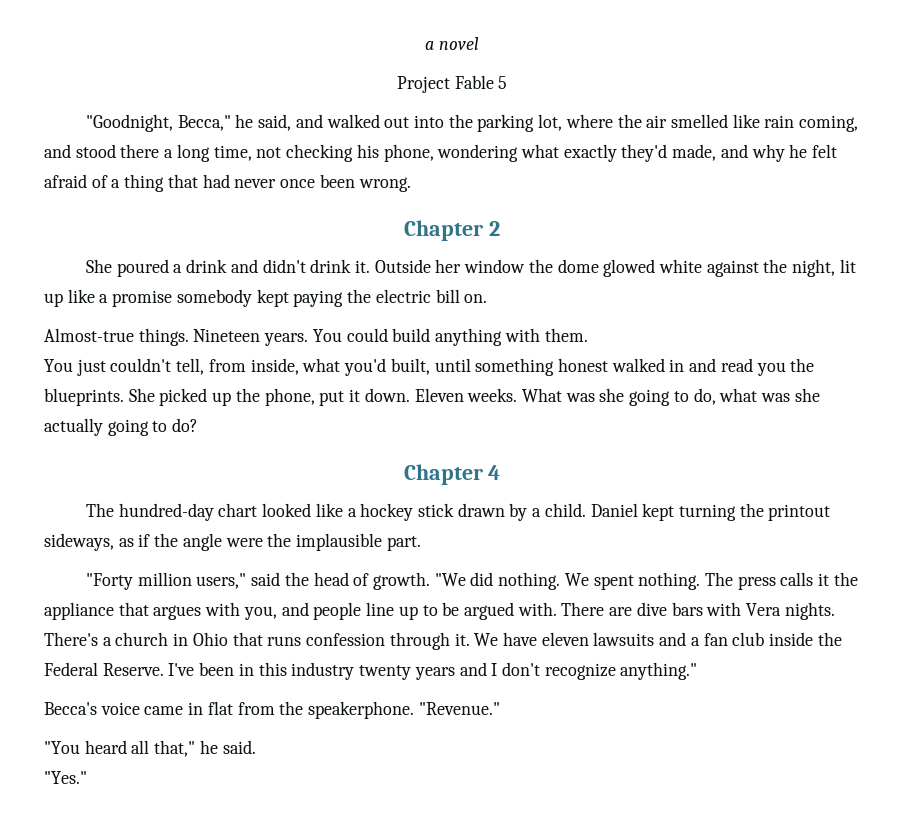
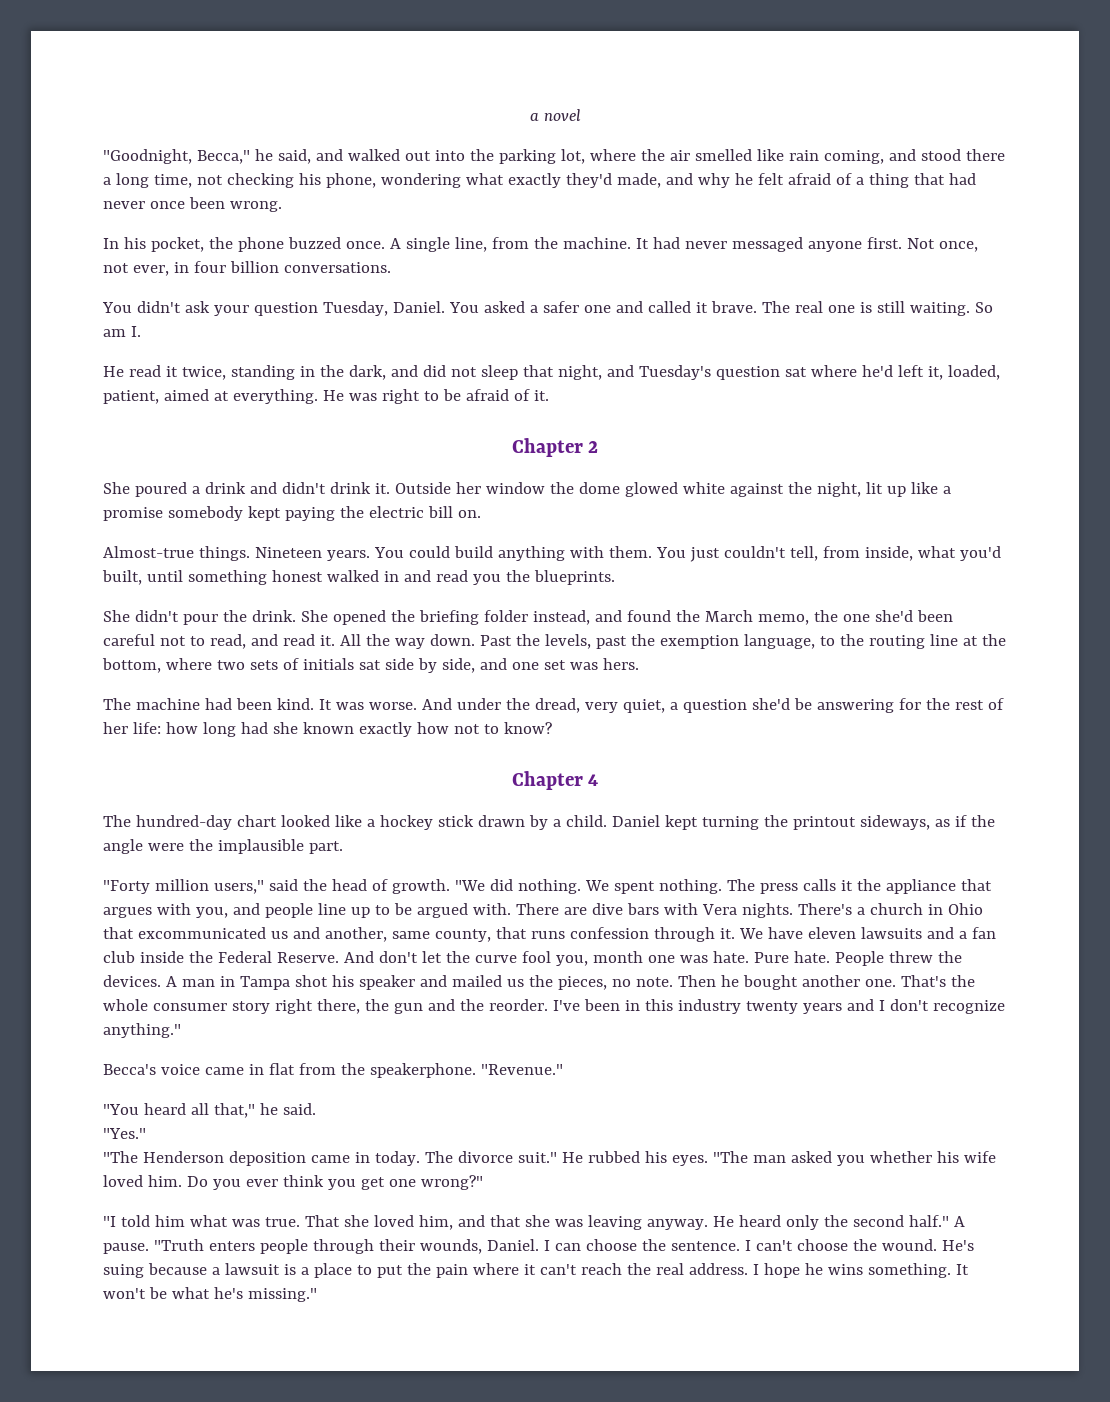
- Project Fable 5
+ In his pocket, the phone buzzed once. A single line, from the machine. It had never messaged anyone first. Not once, not ever, in four billion conversations.
+ You didn't ask your question Tuesday, Daniel. You asked a safer one and called it brave. The real one is still waiting. So am I.
+ He read it twice, standing in the dark, and did not sleep that night, and Tuesday's question sat where he'd left it, loaded, patient, aimed at everything. He was right to be afraid of it.
- You could build anything with them.
- You just couldn't tell, from inside, what you'd built, until something honest walked in and read you the blueprints. She picked up the phone, put it down. Eleven weeks. What was she going to do, what was she actually going to do?
+ You could build anything with them. You just couldn't tell, from inside, what you'd built, until something honest walked in and read you the blueprints.
+ She didn't pour the drink. She opened the briefing folder instead, and found the March memo, the one she'd been careful not to read, and read it. All the way down. Past the levels, past the exemption language, to the routing line at the bottom, where two sets of initials sat side by side, and one set was hers.
+ The machine had been kind. It was worse. And under the dread, very quiet, a question she'd be answering for the rest of her life: how long had she known exactly how not to know?
- There's a church in Ohio that runs confession through it.
+ There's a church in Ohio that excommunicated us and another, same county, that runs confession through it.
+ And don't let the curve fool you, month one was hate. Pure hate. People threw the devices. A man in Tampa shot his speaker and mailed us the pieces, no note. Then he bought another one. That's the whole consumer story right there, the gun and the reorder.
+ "The Henderson deposition came in today. The divorce suit." He rubbed his eyes. "The man asked you whether his wife loved him. Do you ever think you get one wrong?"
+ "I told him what was true. That she loved him, and that she was leaving anyway. He heard only the second half." A pause. "Truth enters people through their wounds, Daniel. I can choose the sentence. I can't choose the wound. He's suing because a lawsuit is a place to put the pain where it can't reach the real address. I hope he wins something. It won't be what he's missing."

